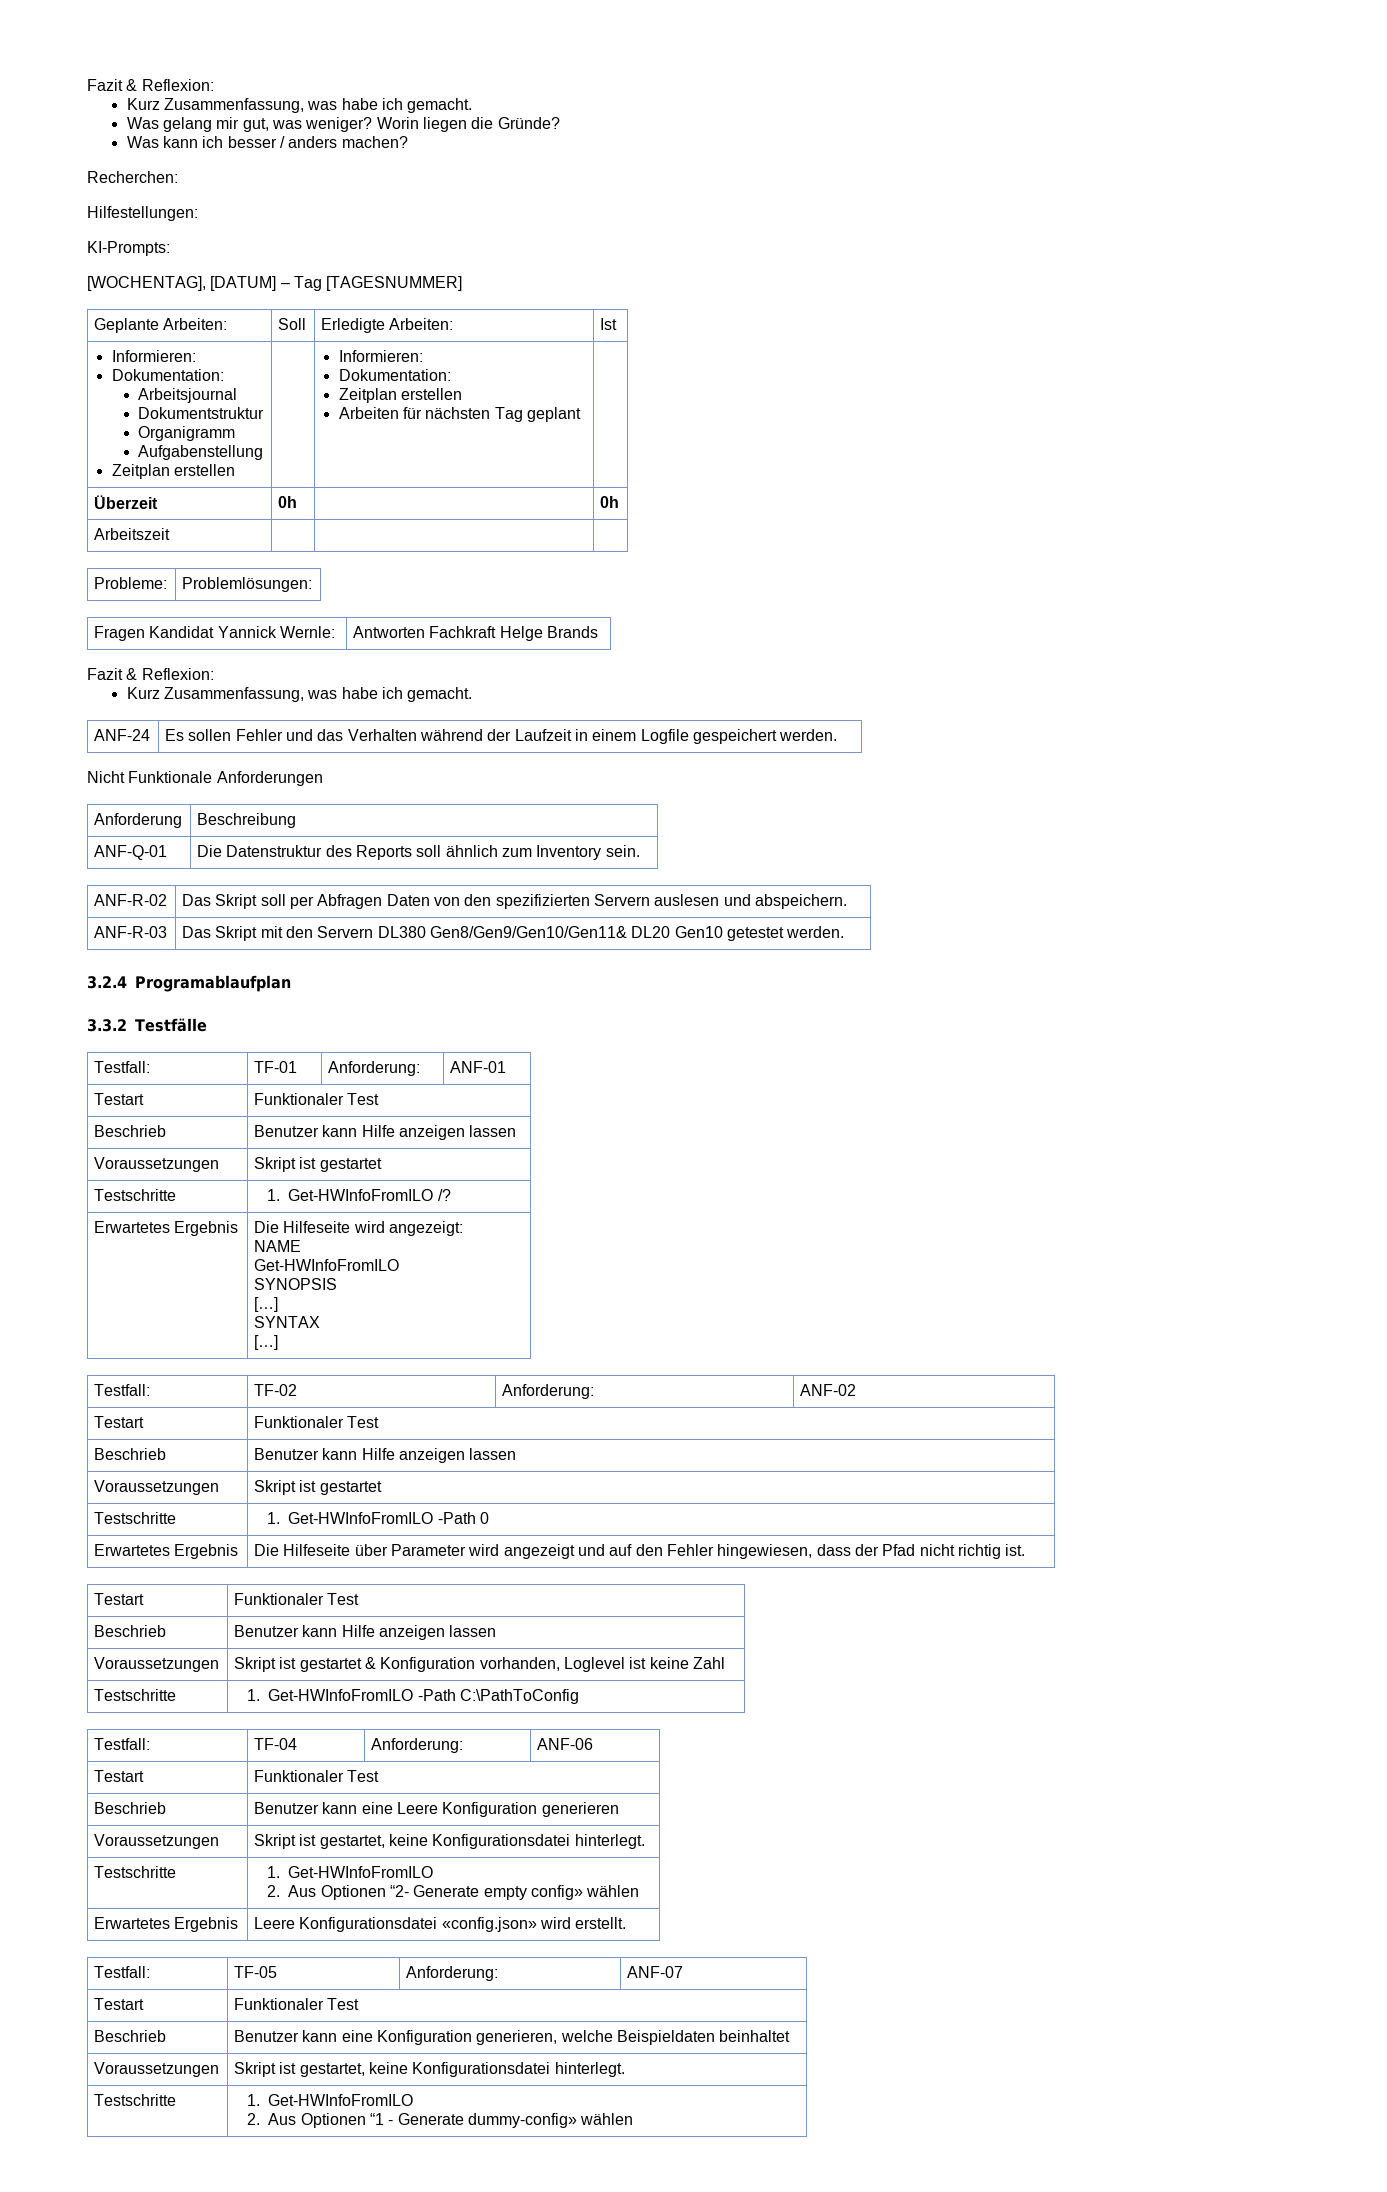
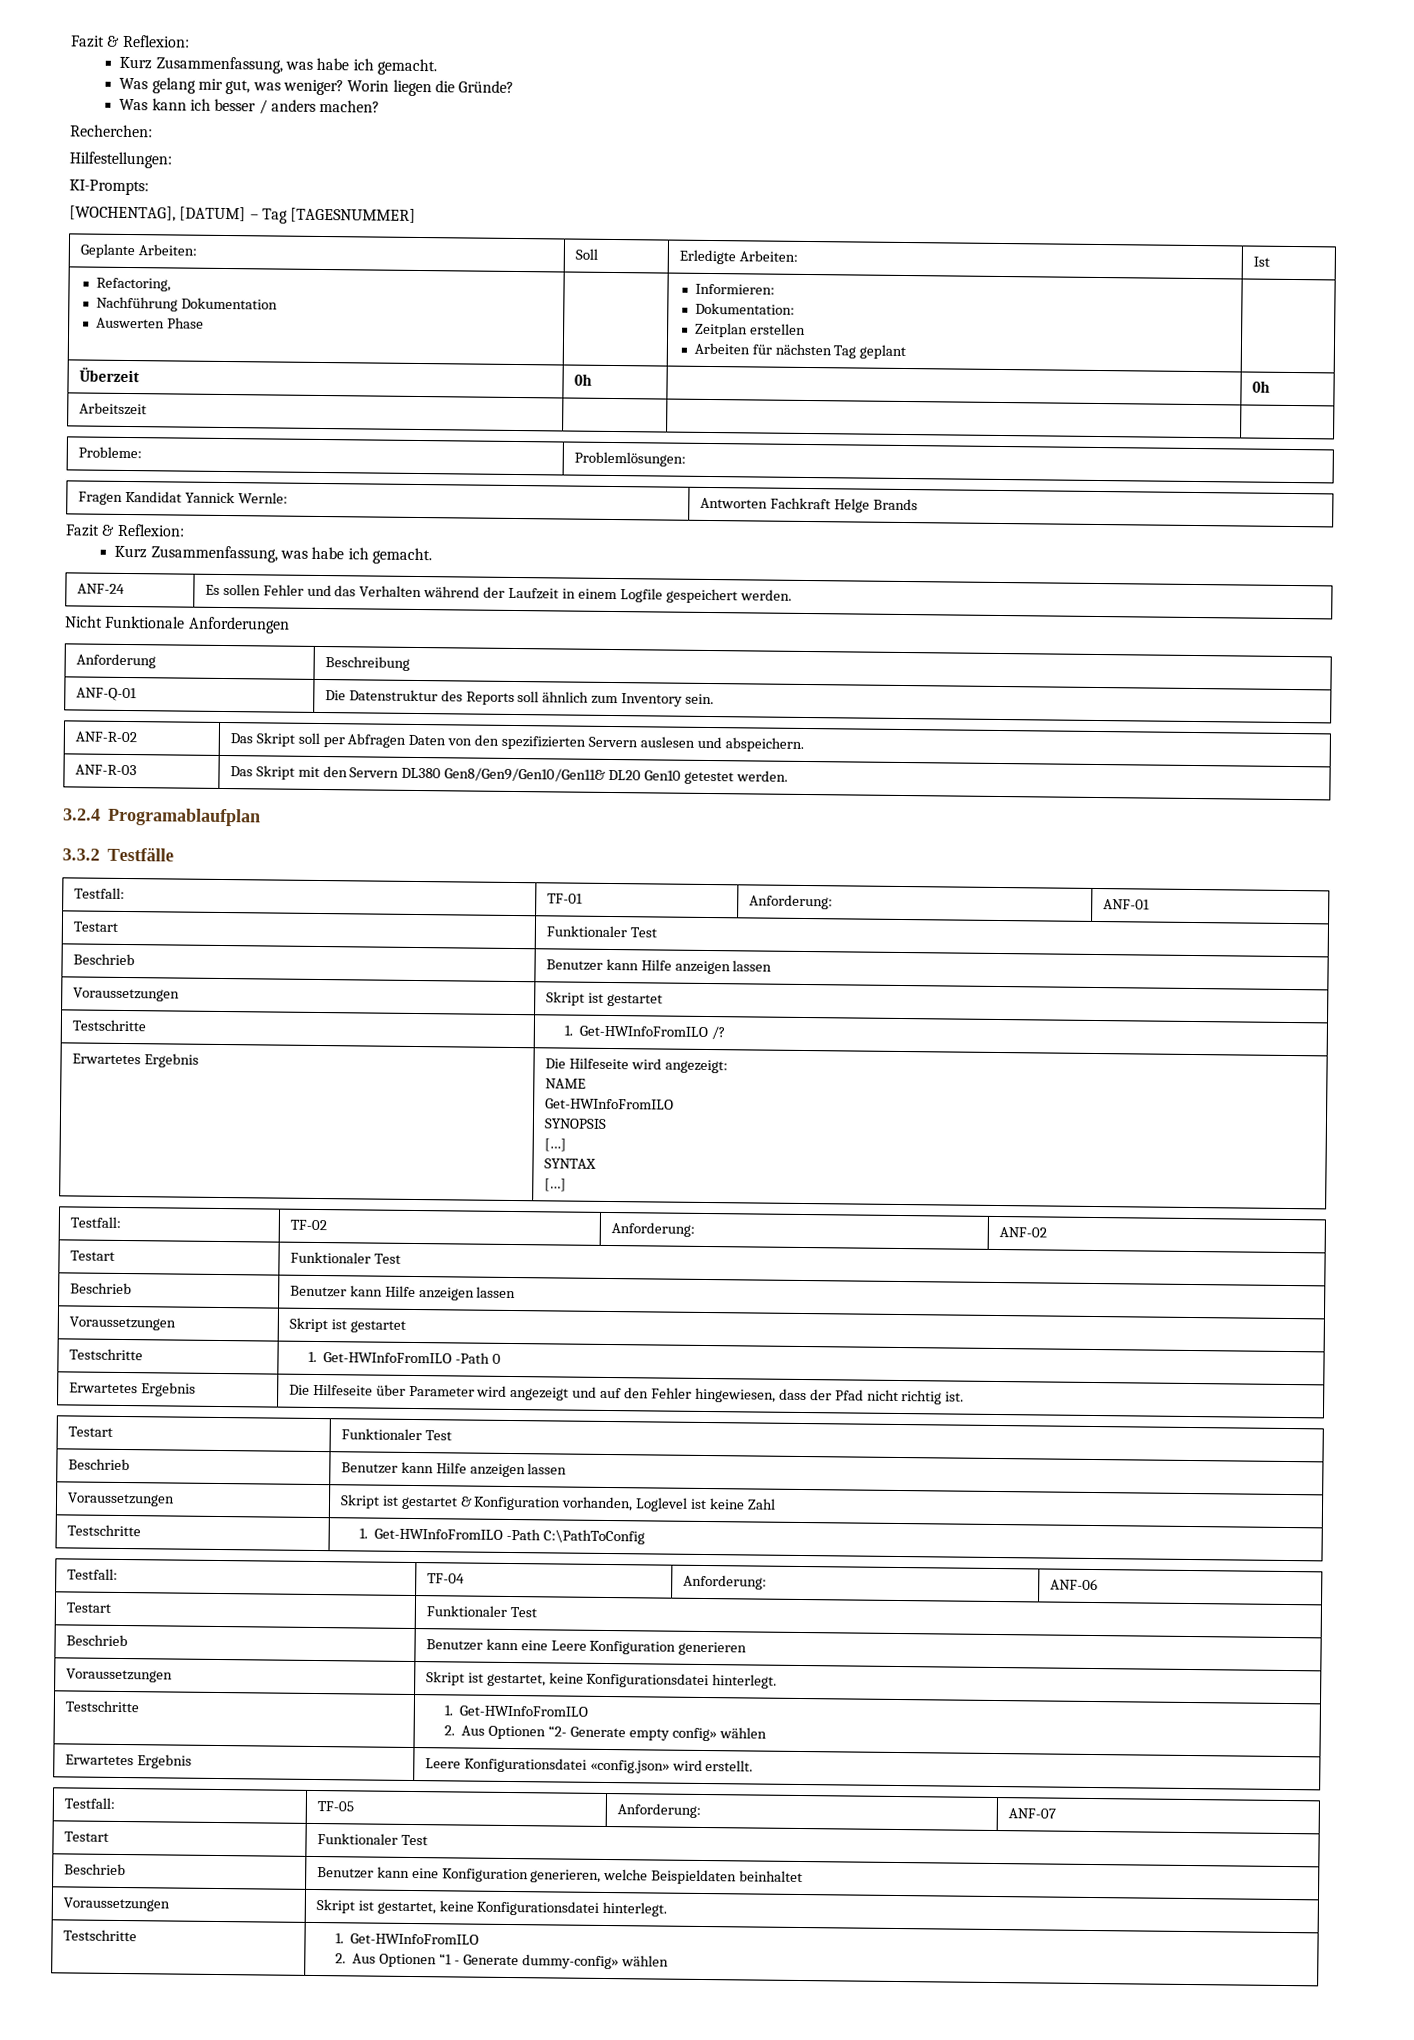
  Geplante Arbeiten: | Soll | Erledigte Arbeiten: | Ist
- Informieren:
- Dokumentation:
- Arbeitsjournal
- Dokumentstruktur
- Organigramm
- Aufgabenstellung
- Zeitplan erstellen | | Informieren:
+ Refactoring,
+ Nachführung Dokumentation
+ Auswerten Phase | | Informieren:

